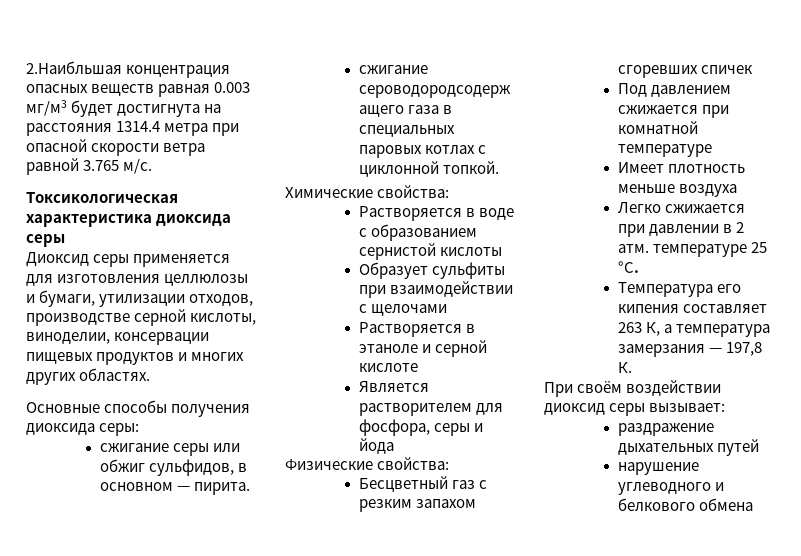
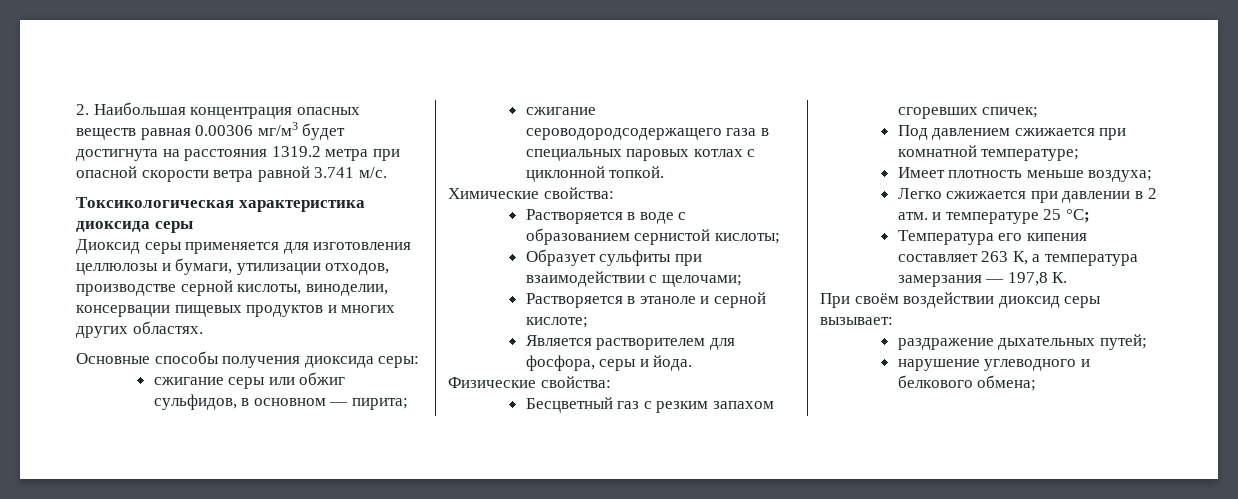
- 2.Наибльшая концентрация опасных веществ равная 0.003 мг/м3 будет достигнута на расстояния 1314.4 метра при опасной скорости ветра равной 3.765 м/с.
+ 2. Наибольшая концентрация опасных веществ равная 0.00306 мг/м3 будет достигнута на расстояния 1319.2 метра при опасной скорости ветра равной 3.741 м/с.
- сжигание серы или обжиг сульфидов, в основном — пирита.
+ сжигание серы или обжиг сульфидов, в основном — пирита;
- Растворяется в воде с образованием сернистой кислоты
+ Растворяется в воде с образованием сернистой кислоты;
- Образует сульфиты при взаимодействии с щелочами
+ Образует сульфиты при взаимодействии с щелочами;
- Растворяется в этаноле и серной кислоте
+ Растворяется в этаноле и серной кислоте;
- Является растворителем для фосфора, серы и йода
+ Является растворителем для фосфора, серы и йода.
- Бесцветный газ с резким запахом сгоревших спичек
+ Бесцветный газ с резким запахом сгоревших спичек;
- Под давлением сжижается при комнатной температуре
+ Под давлением сжижается при комнатной температуре;
- Имеет плотность меньше воздуха
+ Имеет плотность меньше воздуха;
- Легко сжижается при давлении в 2 атм. температуре 25 °C.
+ Легко сжижается при давлении в 2 атм. и температуре 25 °C;
- раздражение дыхательных путей
+ раздражение дыхательных путей;
- нарушение углеводного и белкового обмена
+ нарушение углеводного и белкового обмена;

